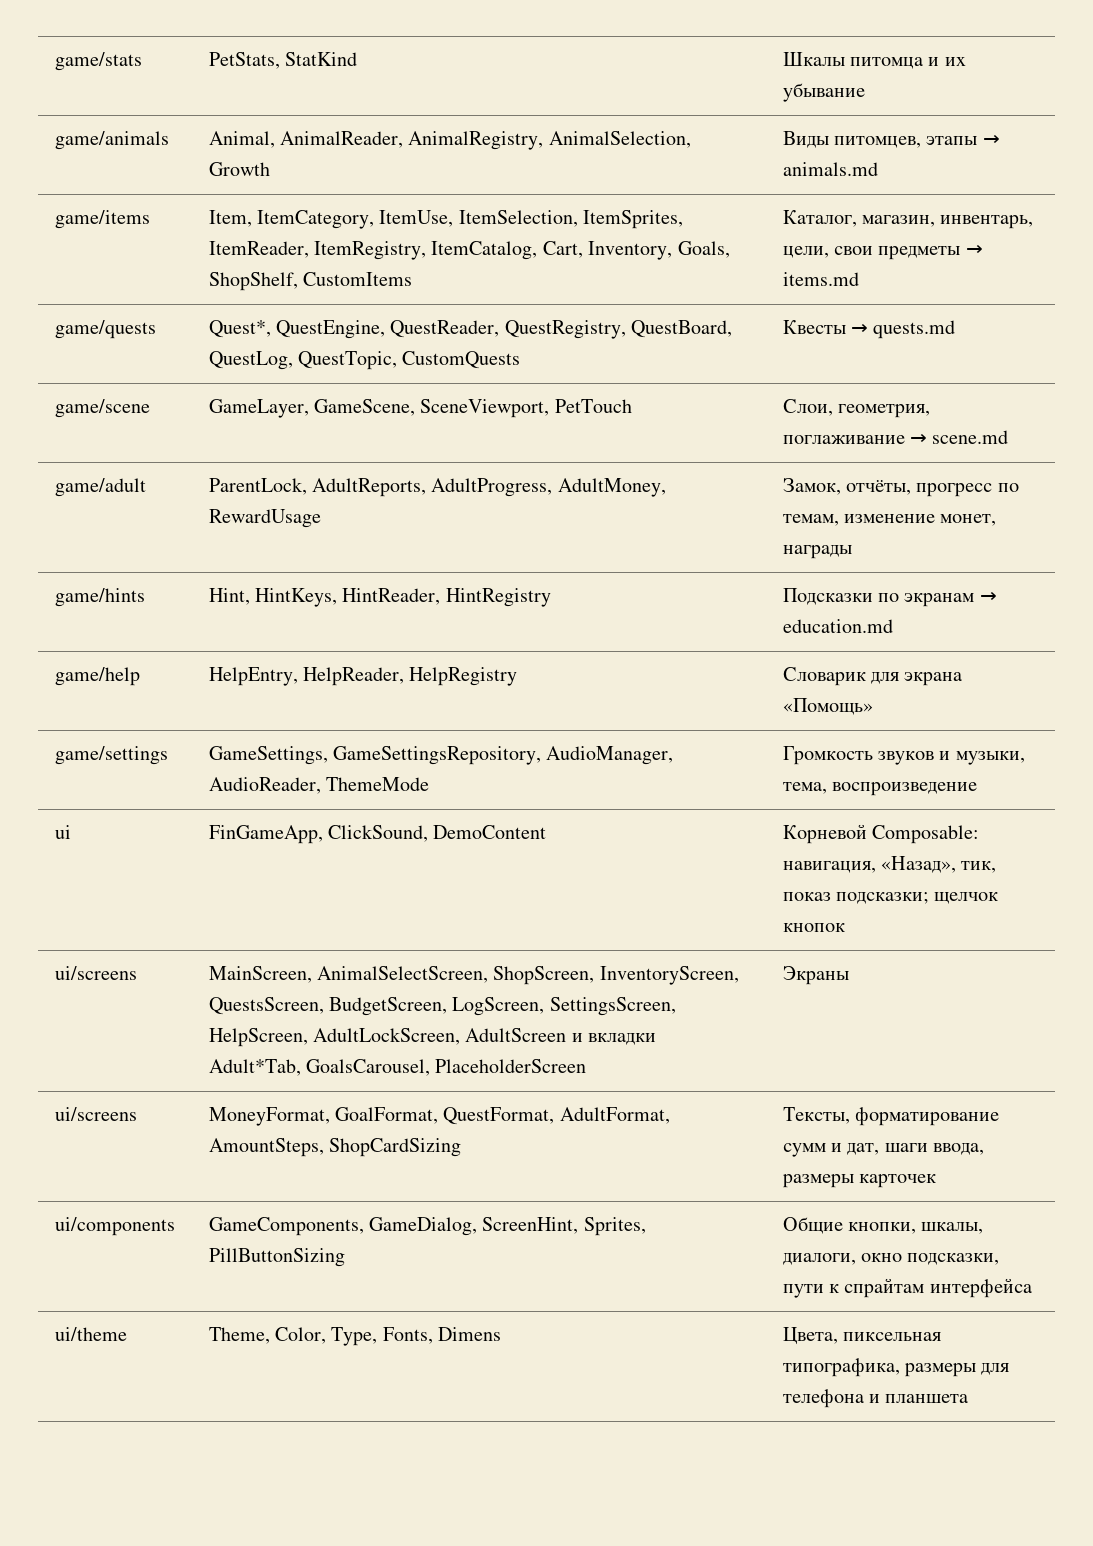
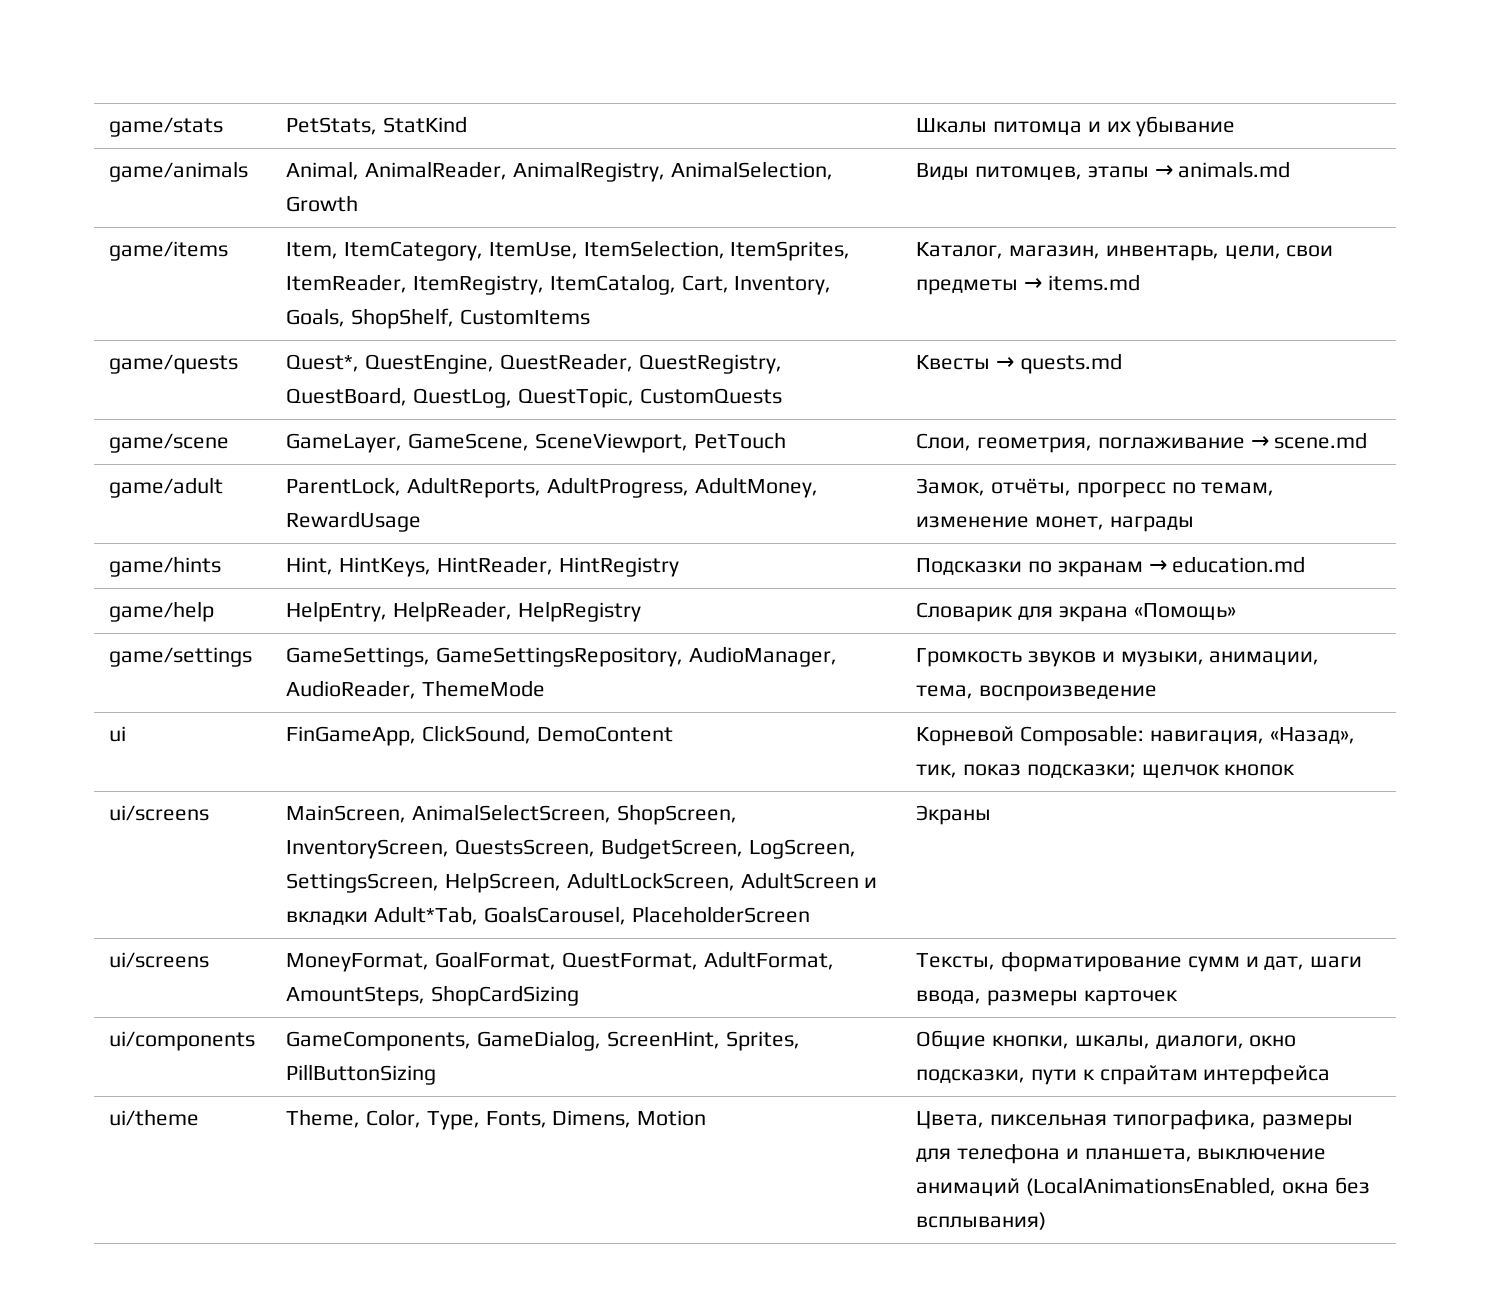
- game/settings | GameSettings, GameSettingsRepository, AudioManager, AudioReader, ThemeMode | Громкость звуков и музыки, тема, воспроизведение
+ game/settings | GameSettings, GameSettingsRepository, AudioManager, AudioReader, ThemeMode | Громкость звуков и музыки, анимации, тема, воспроизведение
- ui/theme | Theme, Color, Type, Fonts, Dimens | Цвета, пиксельная типографика, размеры для телефона и планшета
+ ui/theme | Theme, Color, Type, Fonts, Dimens, Motion | Цвета, пиксельная типографика, размеры для телефона и планшета, выключение анимаций (LocalAnimationsEnabled, окна без всплывания)

